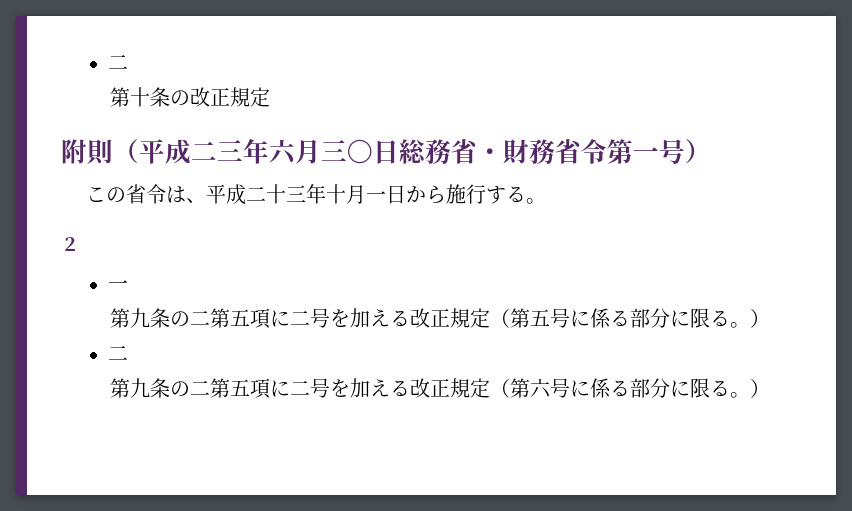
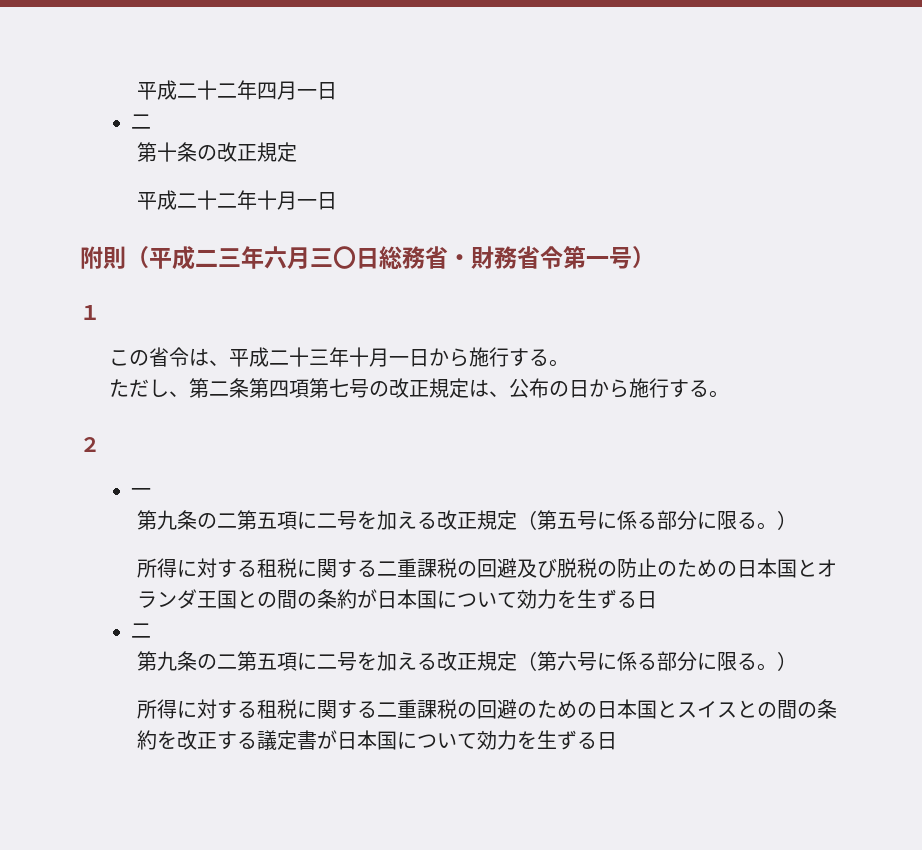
+ 平成二十二年四月一日
+ 平成二十二年十月一日
+ １
+ ただし、第二条第四項第七号の改正規定は、公布の日から施行する。
+ 所得に対する租税に関する二重課税の回避及び脱税の防止のための日本国とオランダ王国との間の条約が日本国について効力を生ずる日
+ 所得に対する租税に関する二重課税の回避のための日本国とスイスとの間の条約を改正する議定書が日本国について効力を生ずる日

